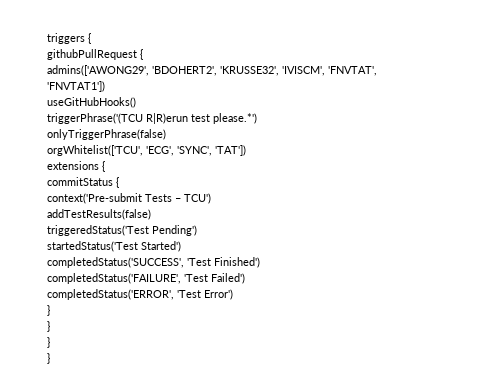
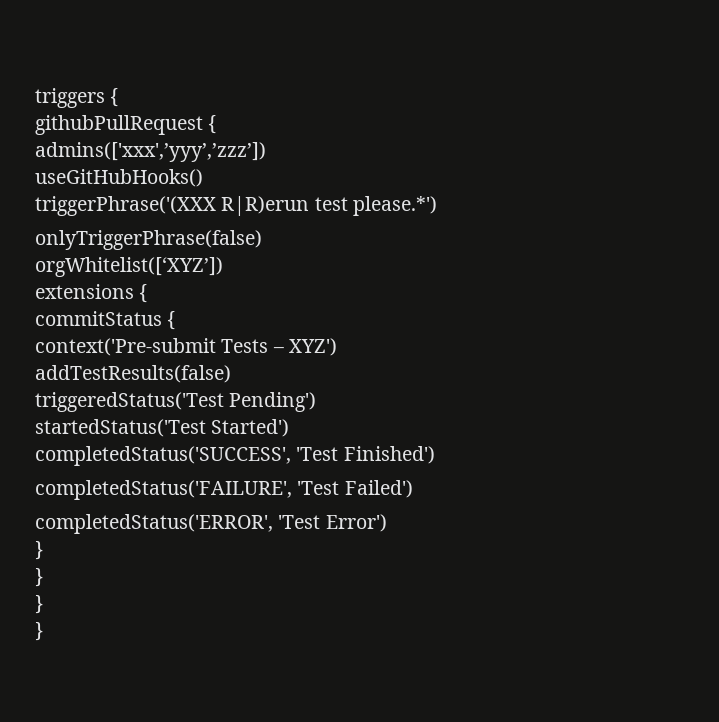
- admins(['AWONG29', 'BDOHERT2', 'KRUSSE32', 'IVISCM', 'FNVTAT', 'FNVTAT1'])
+ admins(['xxx',’yyy’,’zzz’])
- triggerPhrase('(TCU R|R)erun test please.*')
+ triggerPhrase('(XXX R|R)erun test please.*')
- orgWhitelist(['TCU', 'ECG', 'SYNC', 'TAT'])
+ orgWhitelist([‘XYZ’])
- context('Pre-submit Tests – TCU')
+ context('Pre-submit Tests – XYZ')

